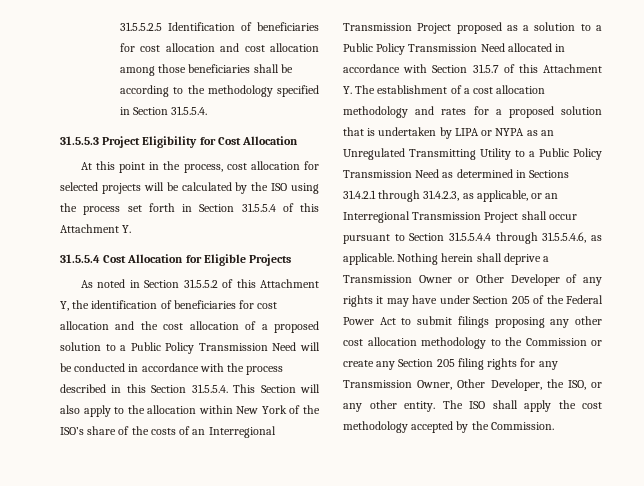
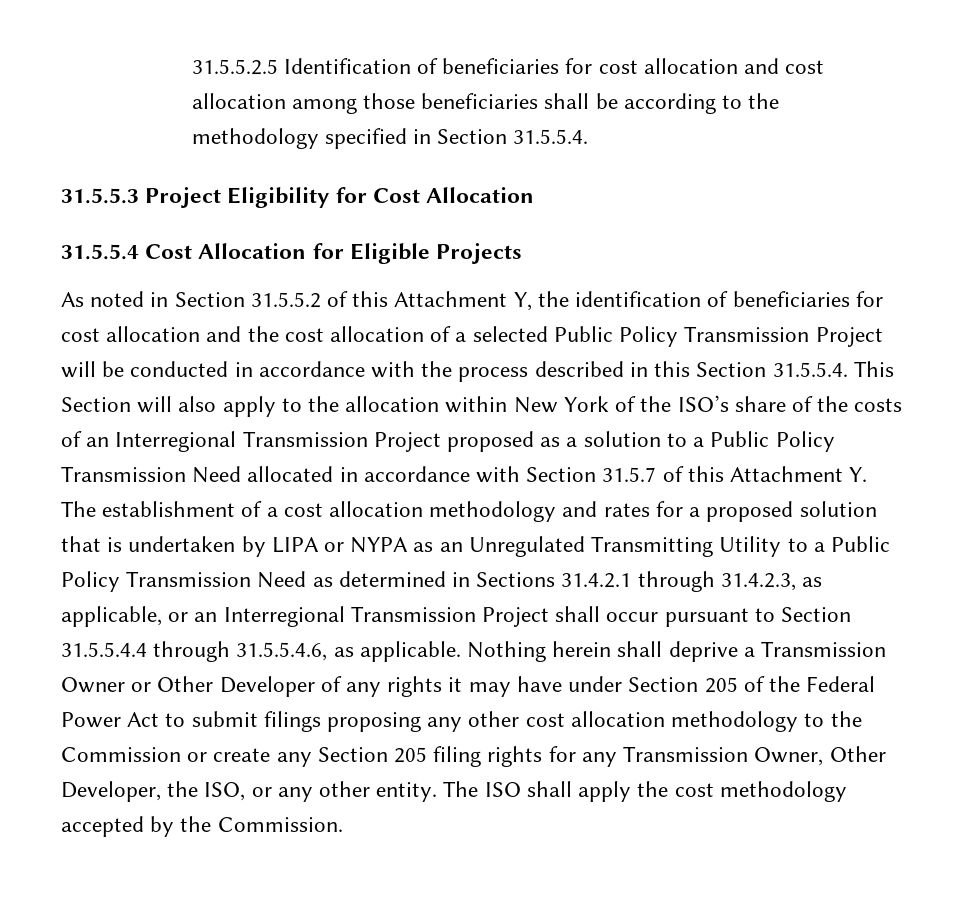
- At this point in the process, cost allocation for selected projects will be calculated by the ISO using the process set forth in Section 31.5.5.4 of this Attachment Y.
- As noted in Section 31.5.5.2 of this Attachment Y, the identification of beneficiaries for cost allocation and the cost allocation of a proposed solution to a Public Policy Transmission Need will be conducted in accordance with the process described in this Section 31.5.5.4. This Section will also apply to the allocation within New York of the ISO’s share of the costs of an Interregional Transmission Project proposed as a solution to a Public Policy Transmission Need allocated in accordance with Section 31.5.7 of this Attachment Y. The establishment of a cost allocation methodology and rates for a proposed solution that is undertaken by LIPA or NYPA as an Unregulated Transmitting Utility to a Public Policy Transmission Need as determined in Sections 31.4.2.1 through 31.4.2.3, as applicable, or an Interregional Transmission Project shall occur pursuant to Section 31.5.5.4.4 through 31.5.5.4.6, as applicable.
+ As noted in Section 31.5.5.2 of this Attachment Y, the identification of beneficiaries for cost allocation and the cost allocation of a selected Public Policy Transmission Project will be conducted in accordance with the process described in this Section 31.5.5.4. This Section will also apply to the allocation within New York of the ISO’s share of the costs of an Interregional Transmission Project proposed as a solution to a Public Policy Transmission Need allocated in accordance with Section 31.5.7 of this Attachment Y. The establishment of a cost allocation methodology and rates for a proposed solution that is undertaken by LIPA or NYPA as an Unregulated Transmitting Utility to a Public Policy Transmission Need as determined in Sections 31.4.2.1 through 31.4.2.3, as applicable, or an Interregional Transmission Project shall occur pursuant to Section 31.5.5.4.4 through 31.5.5.4.6, as applicable.

